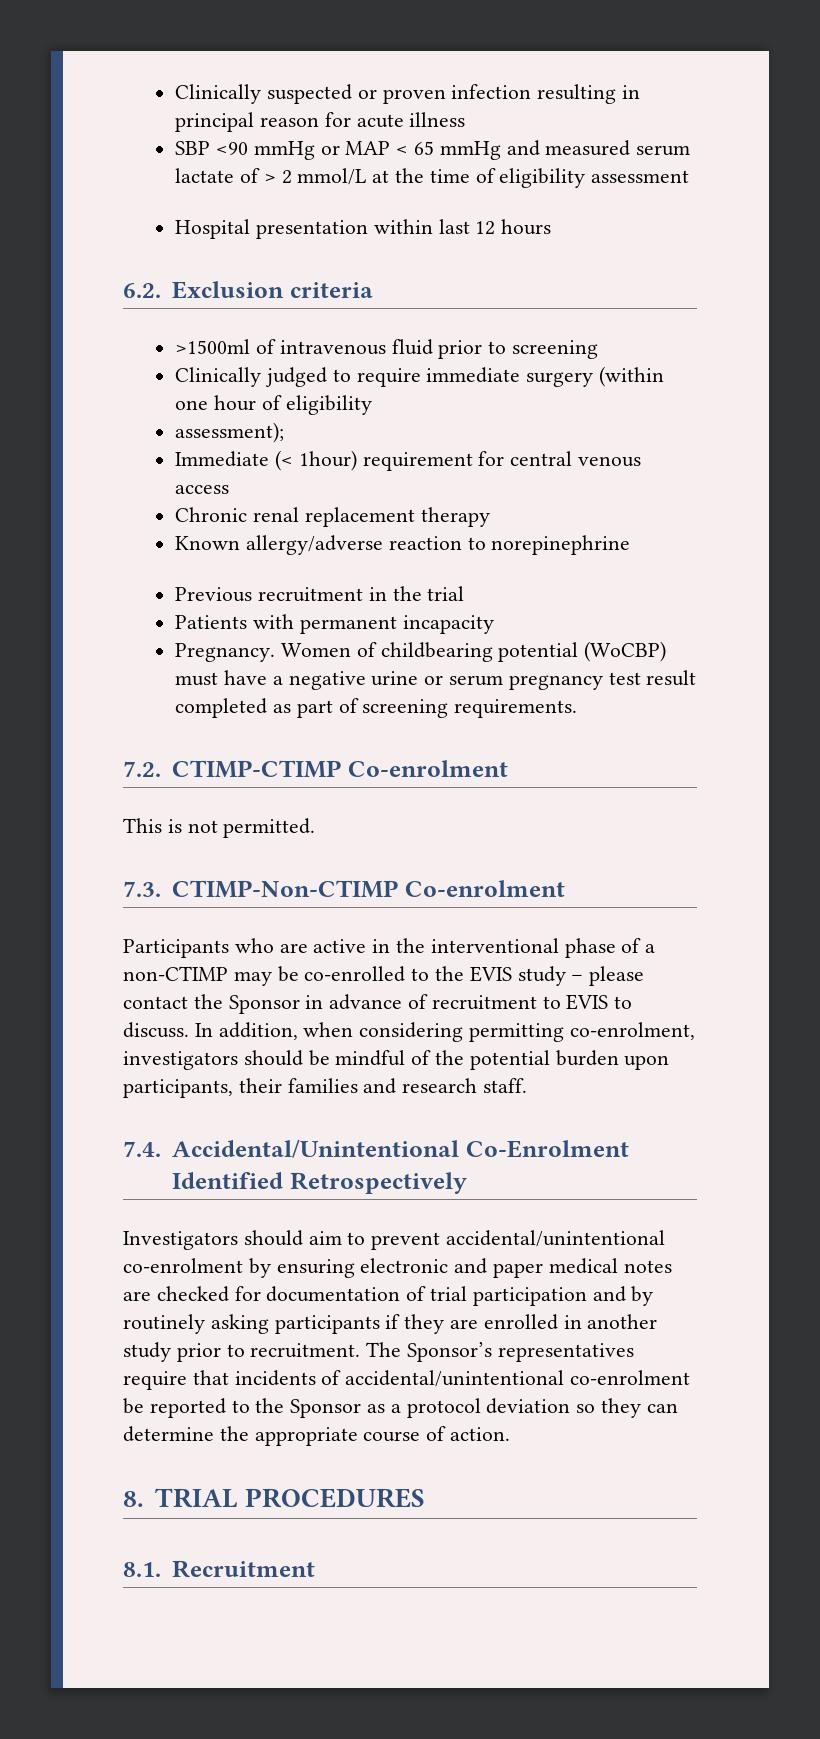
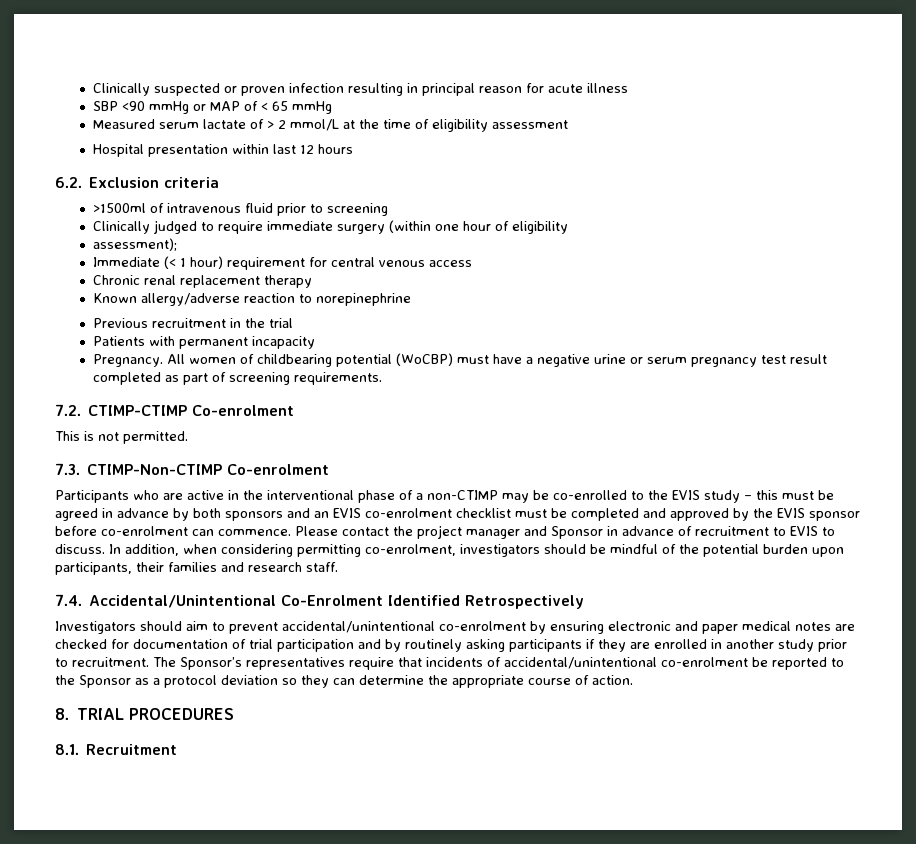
- SBP <90 mmHg or MAP < 65 mmHg and measured serum lactate of > 2 mmol/L at the time of eligibility assessment
+ SBP <90 mmHg or MAP of < 65 mmHg
+ Measured serum lactate of > 2 mmol/L at the time of eligibility assessment
- Immediate (< 1hour) requirement for central venous access
+ Immediate (< 1 hour) requirement for central venous access
- Women of childbearing potential (WoCBP) must have a negative urine or serum pregnancy test result completed as part of screening requirements.
+ All women of childbearing potential (WoCBP) must have a negative urine or serum pregnancy test result completed as part of screening requirements.
- Participants who are active in the interventional phase of a non-CTIMP may be co-enrolled to the EVIS study – please contact the Sponsor in advance of recruitment to EVIS to discuss.
+ Participants who are active in the interventional phase of a non-CTIMP may be co-enrolled to the EVIS study – this must be agreed in advance by both sponsors and an EVIS co-enrolment checklist must be completed and approved by the EVIS sponsor before co-enrolment can commence. Please contact the project manager and Sponsor in advance of recruitment to EVIS to discuss.

